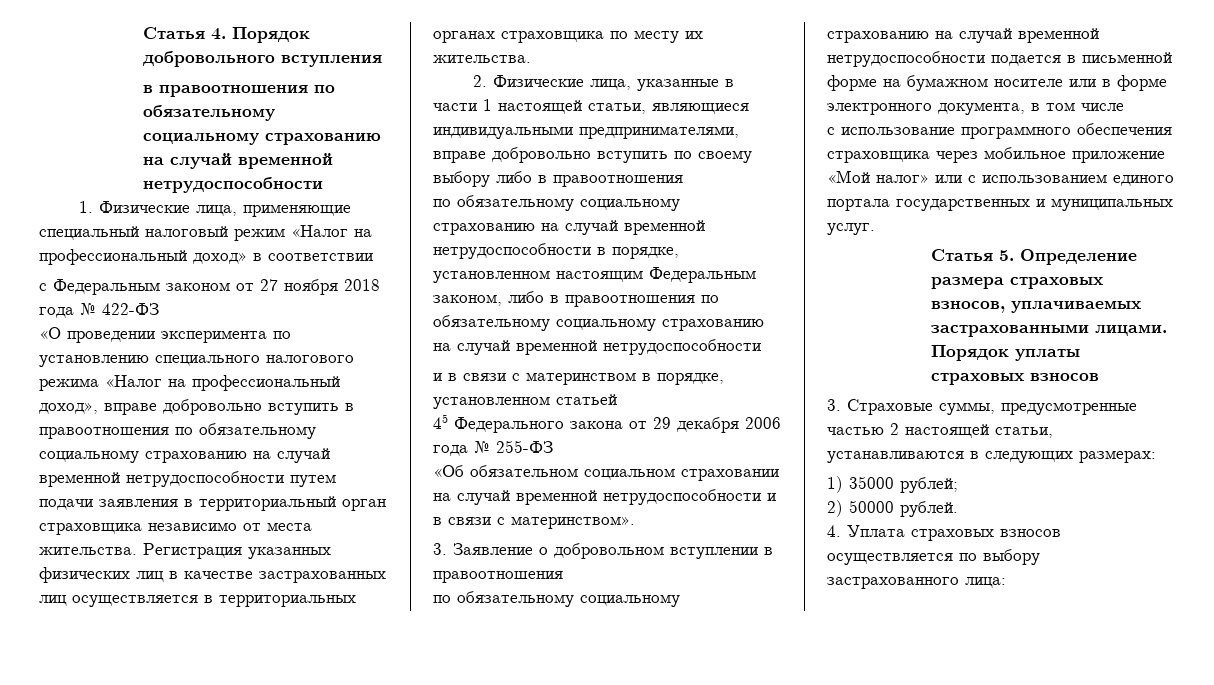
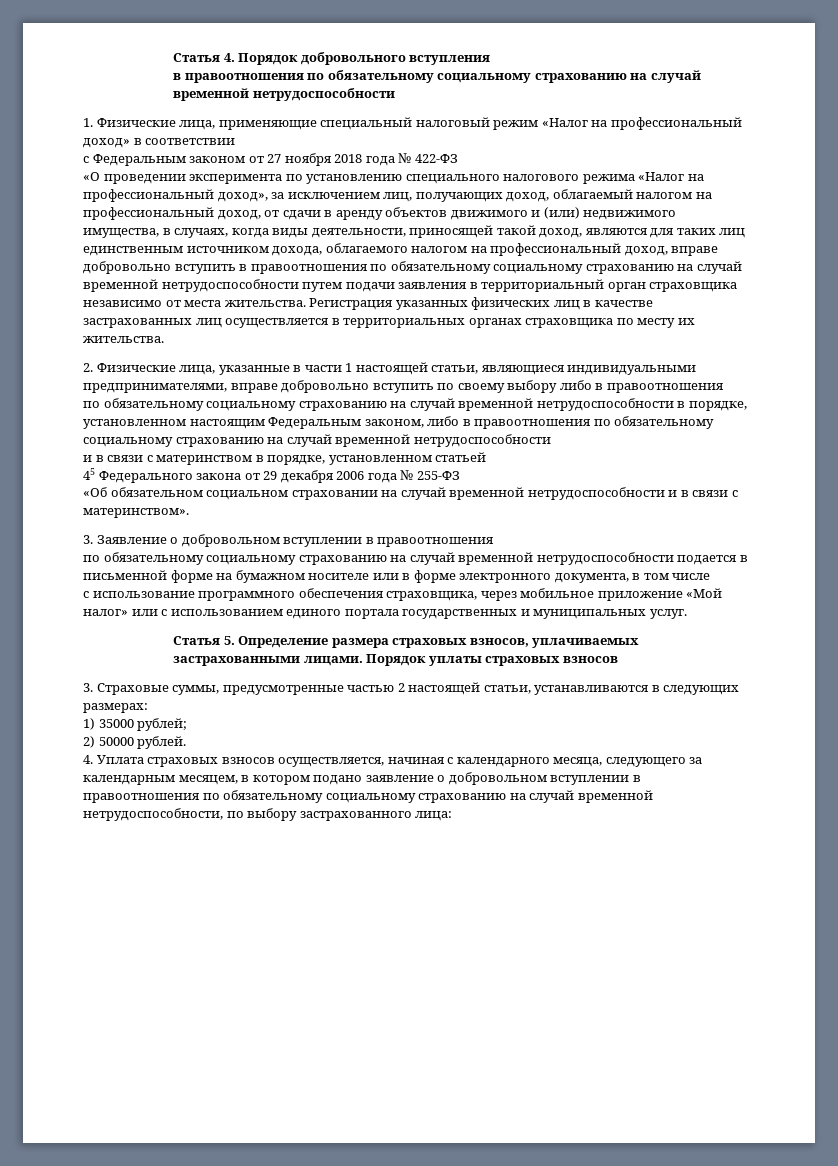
- «О проведении эксперимента по установлению специального налогового режима «Налог на профессиональный доход», вправе добровольно вступить в правоотношения по обязательному социальному страхованию на случай временной нетрудоспособности путем подачи заявления в территориальный орган страховщика независимо от места жительства.
+ «О проведении эксперимента по установлению специального налогового режима «Налог на профессиональный доход», за исключением лиц, получающих доход, облагаемый налогом на профессиональный доход, от сдачи в аренду объектов движимого и (или) недвижимого имущества, в случаях, когда виды деятельности, приносящей такой доход, являются для таких лиц единственным источником дохода, облагаемого налогом на профессиональный доход, вправе добровольно вступить в правоотношения по обязательному социальному страхованию на случай временной нетрудоспособности путем подачи заявления в территориальный орган страховщика независимо от места жительства.
- с использование программного обеспечения страховщика через мобильное приложение «Мой налог» или с использованием единого портала государственных и муниципальных услуг.
+ с использование программного обеспечения страховщика, через мобильное приложение «Мой налог» или с использованием единого портала государственных и муниципальных услуг.
- 4. Уплата страховых взносов осуществляется по выбору застрахованного лица:
+ 4. Уплата страховых взносов осуществляется, начиная с календарного месяца, следующего за календарным месяцем, в котором подано заявление о добровольном вступлении в правоотношения по обязательному социальному страхованию на случай временной нетрудоспособности, по выбору застрахованного лица:

